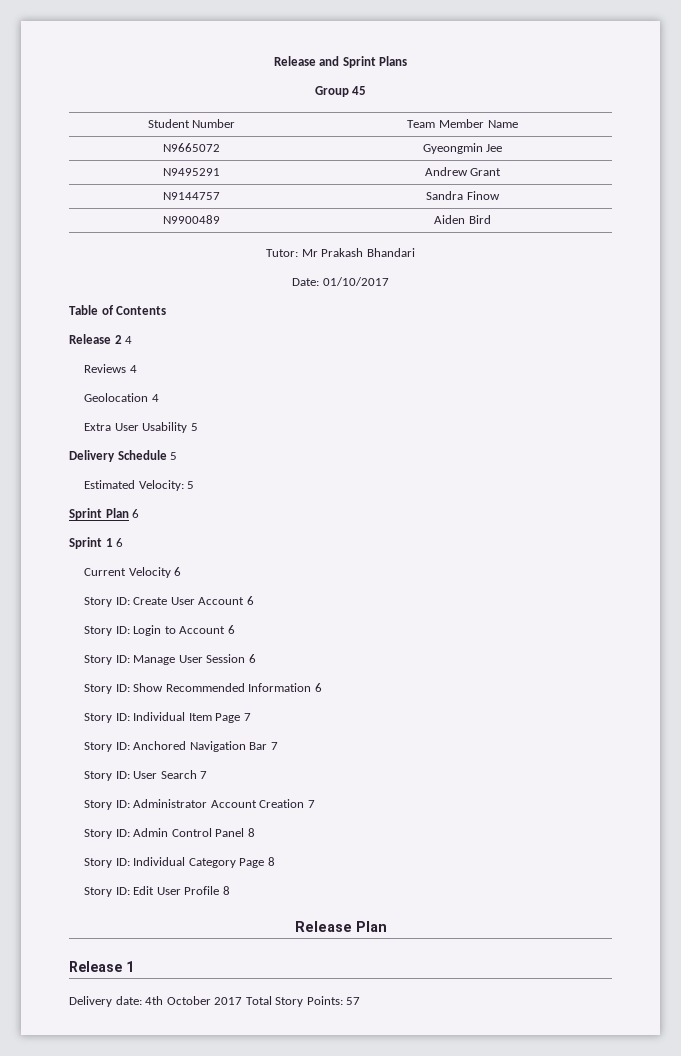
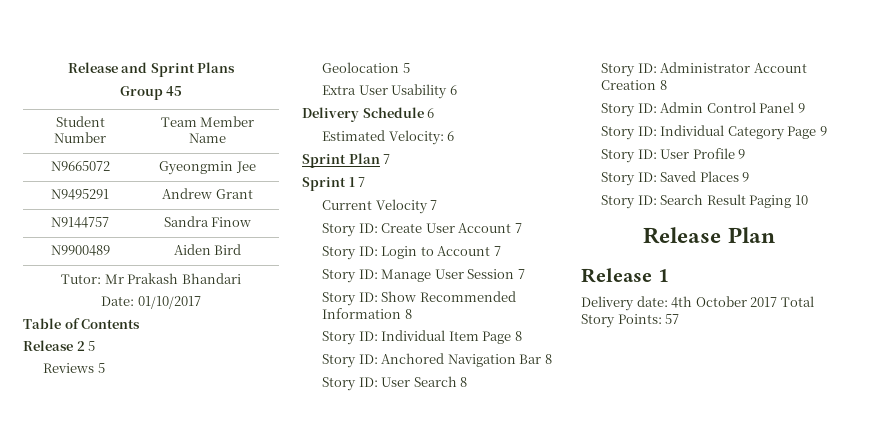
- Release 2 4
+ Release 2 5
- Reviews 4
+ Reviews 5
- Geolocation 4
+ Geolocation 5
- Extra User Usability 5
+ Extra User Usability 6
- Delivery Schedule 5
+ Delivery Schedule 6
- Estimated Velocity: 5
+ Estimated Velocity: 6
- Sprint Plan 6
+ Sprint Plan 7
- Sprint 1 6
+ Sprint 1 7
- Current Velocity 6
+ Current Velocity 7
- Story ID: Create User Account 6
+ Story ID: Create User Account 7
- Story ID: Login to Account 6
+ Story ID: Login to Account 7
- Story ID: Manage User Session 6
+ Story ID: Manage User Session 7
- Story ID: Show Recommended Information 6
+ Story ID: Show Recommended Information 8
- Story ID: Individual Item Page 7
+ Story ID: Individual Item Page 8
- Story ID: Anchored Navigation Bar 7
+ Story ID: Anchored Navigation Bar 8
- Story ID: User Search 7
+ Story ID: User Search 8
- Story ID: Administrator Account Creation 7
+ Story ID: Administrator Account Creation 8
- Story ID: Admin Control Panel 8
+ Story ID: Admin Control Panel 9
- Story ID: Individual Category Page 8
- Story ID: Edit User Profile 8
+ Story ID: Individual Category Page 9
+ Story ID: User Profile 9
+ Story ID: Saved Places 9
+ Story ID: Search Result Paging 10

